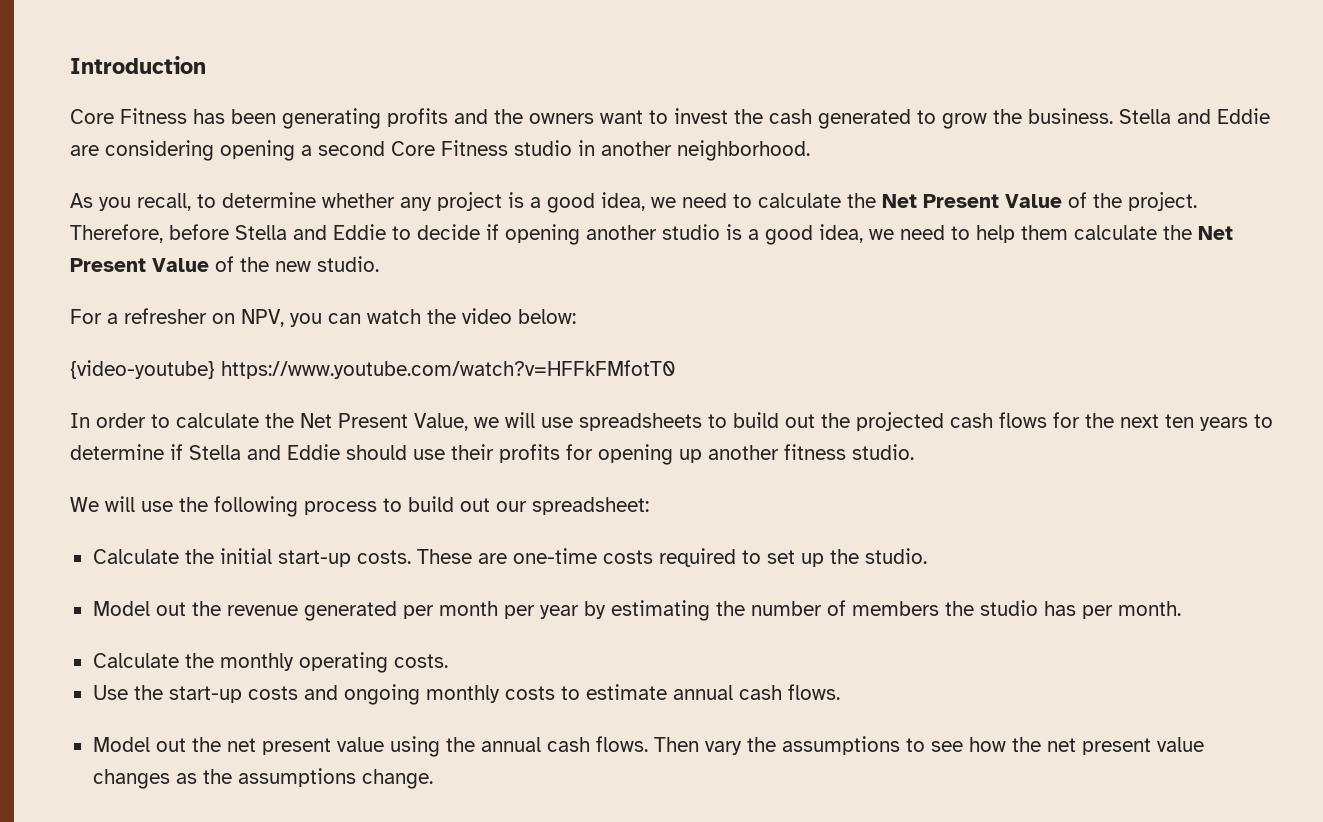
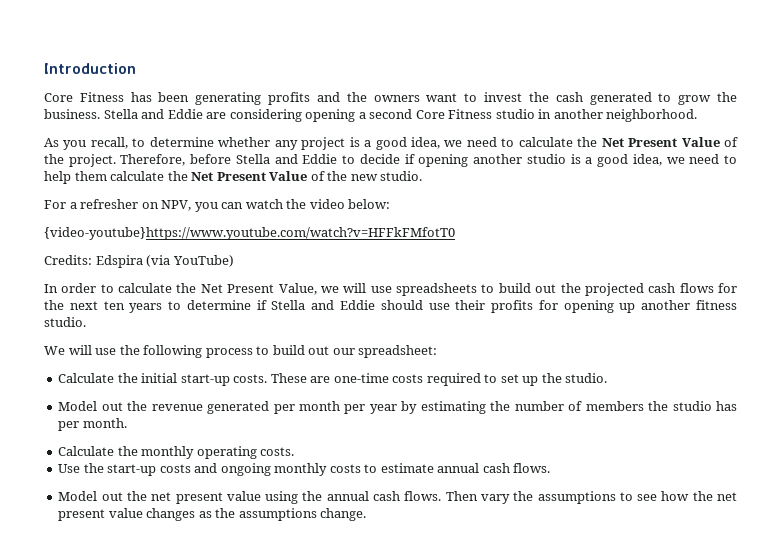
- {video-youtube} https://www.youtube.com/watch?v=HFFkFMfotT0
+ {video-youtube}https://www.youtube.com/watch?v=HFFkFMfotT0
+ Credits: Edspira (via YouTube)

